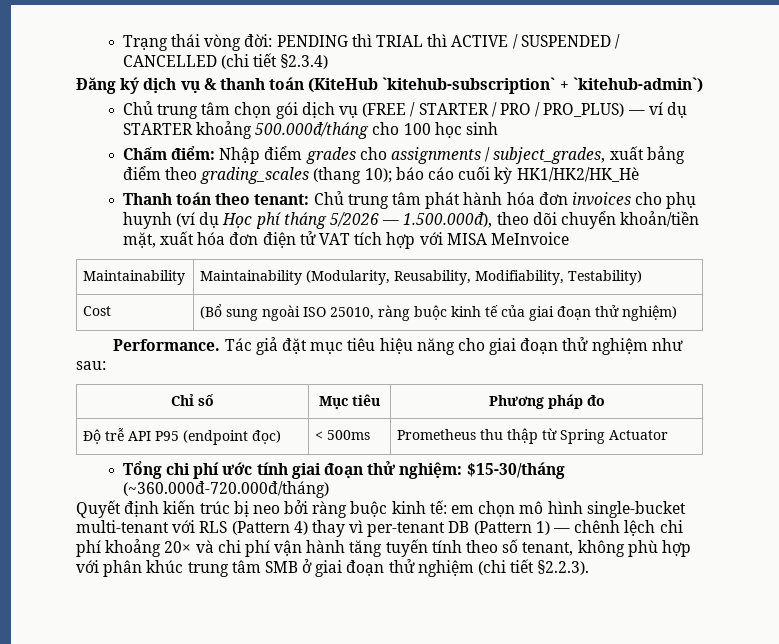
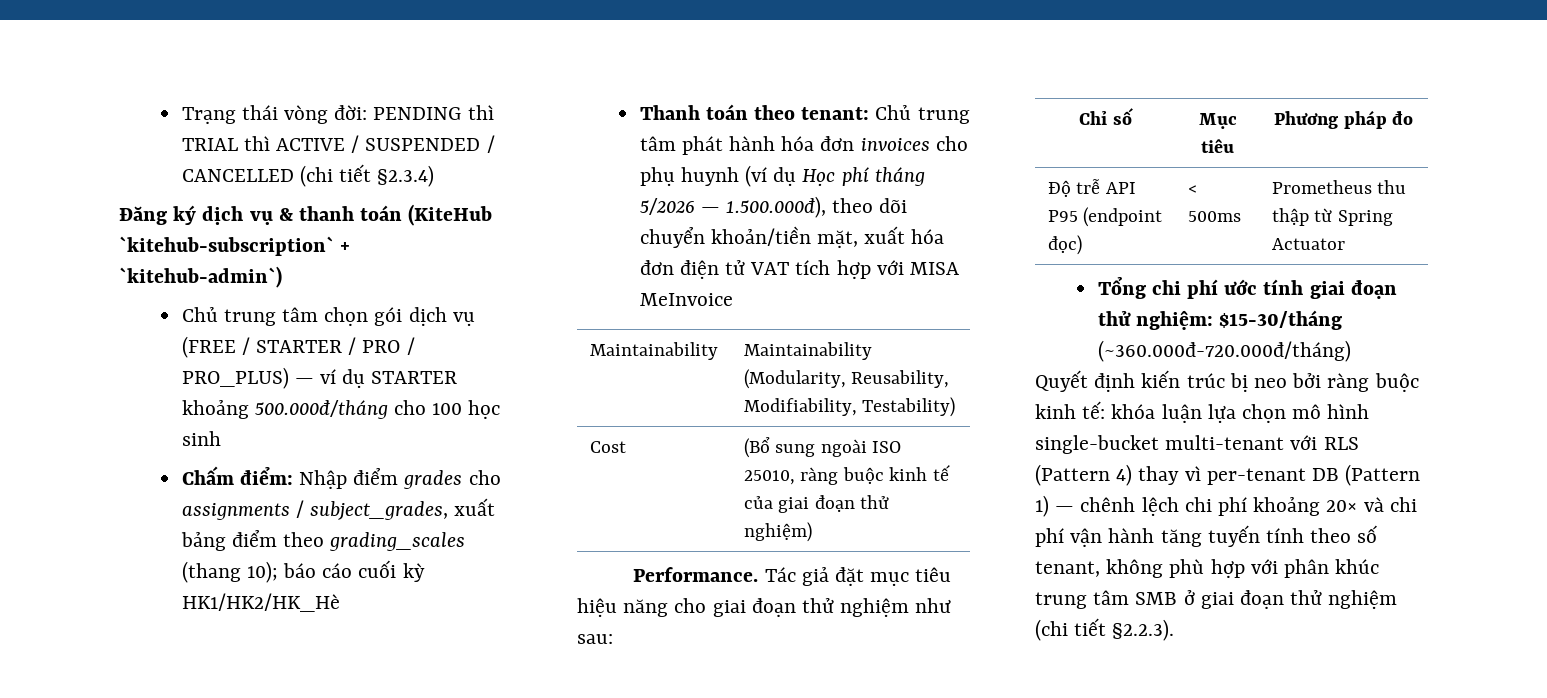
- em chọn mô hình single-bucket multi-tenant với RLS (Pattern 4) thay vì per-tenant DB (Pattern 1) — chênh lệch chi phí khoảng 20× và chi phí vận hành tăng tuyến tính theo số tenant, không phù hợp với phân khúc trung tâm SMB ở giai đoạn thử nghiệm (chi tiết §2.2.3).
+ khóa luận lựa chọn mô hình single-bucket multi-tenant với RLS (Pattern 4) thay vì per-tenant DB (Pattern 1) — chênh lệch chi phí khoảng 20× và chi phí vận hành tăng tuyến tính theo số tenant, không phù hợp với phân khúc trung tâm SMB ở giai đoạn thử nghiệm (chi tiết §2.2.3).

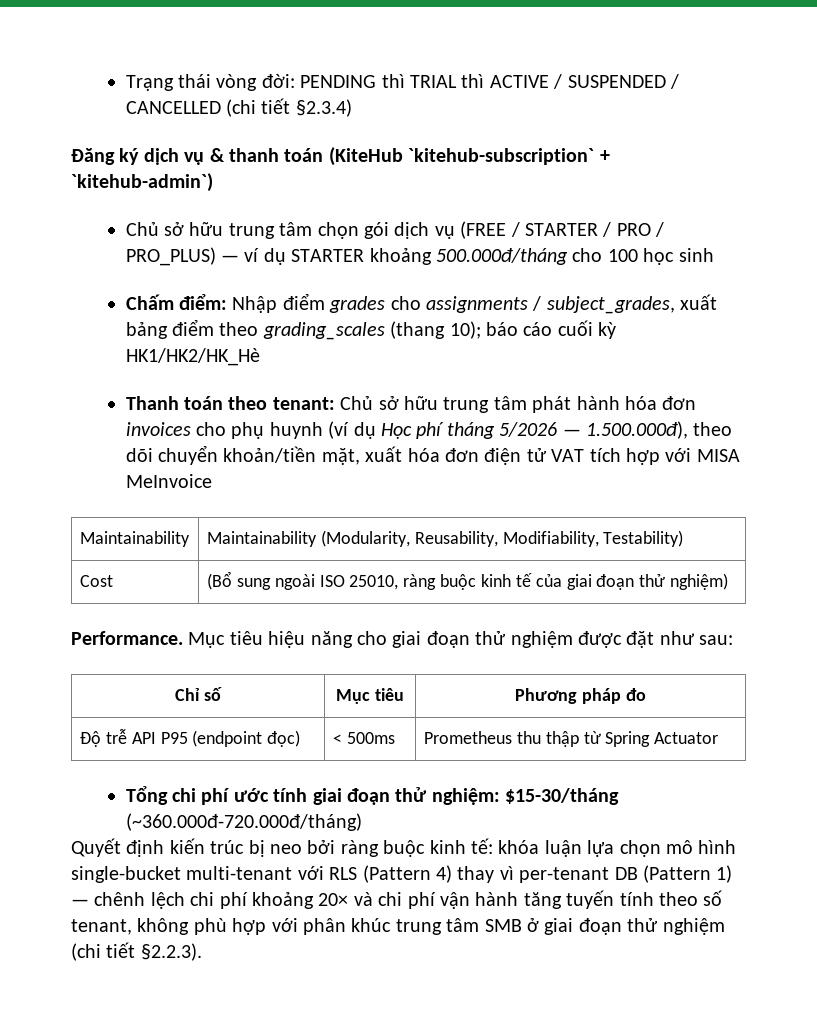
- Chủ trung tâm chọn gói dịch vụ (FREE / STARTER / PRO / PRO_PLUS) — ví dụ STARTER khoảng 500.000đ/tháng cho 100 học sinh
+ Chủ sở hữu trung tâm chọn gói dịch vụ (FREE / STARTER / PRO / PRO_PLUS) — ví dụ STARTER khoảng 500.000đ/tháng cho 100 học sinh
- Thanh toán theo tenant: Chủ trung tâm phát hành hóa đơn invoices cho phụ huynh (ví dụ Học phí tháng 5/2026 — 1.500.000đ), theo dõi chuyển khoản/tiền mặt, xuất hóa đơn điện tử VAT tích hợp với MISA MeInvoice
+ Thanh toán theo tenant: Chủ sở hữu trung tâm phát hành hóa đơn invoices cho phụ huynh (ví dụ Học phí tháng 5/2026 — 1.500.000đ), theo dõi chuyển khoản/tiền mặt, xuất hóa đơn điện tử VAT tích hợp với MISA MeInvoice
- Tác giả đặt mục tiêu hiệu năng cho giai đoạn thử nghiệm như sau:
+ Mục tiêu hiệu năng cho giai đoạn thử nghiệm được đặt như sau:

